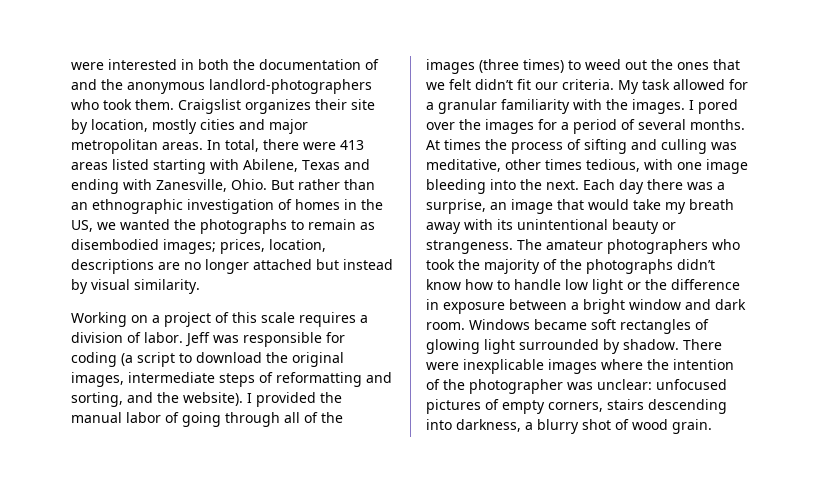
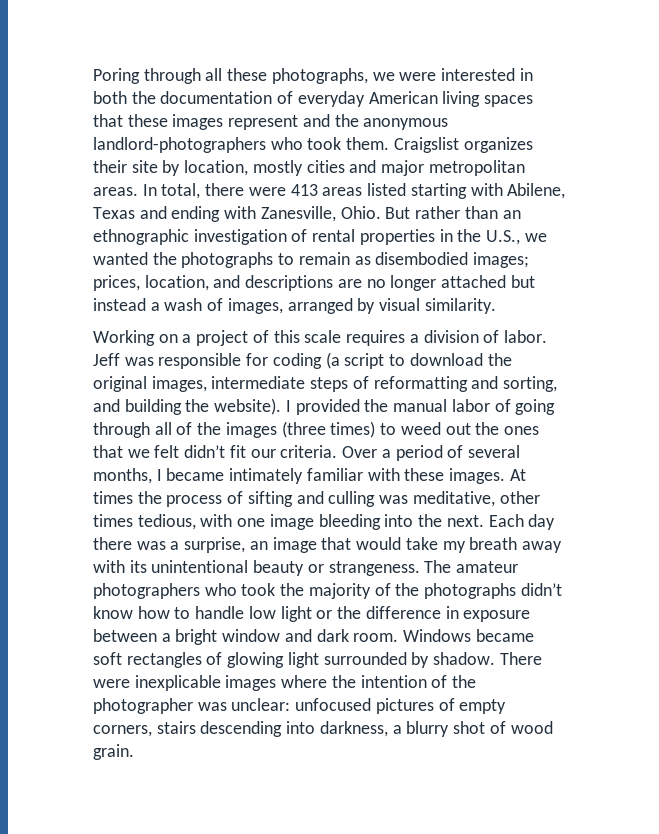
- were interested in both the documentation of and the anonymous landlord-photographers who took them.
+ Poring through all these photographs, we were interested in both the documentation of everyday American living spaces that these images represent and the anonymous landlord-photographers who took them.
- But rather than an ethnographic investigation of homes in the US, we wanted the photographs to remain as disembodied images; prices, location, descriptions are no longer attached but instead by visual similarity.
+ But rather than an ethnographic investigation of rental properties in the U.S., we wanted the photographs to remain as disembodied images; prices, location, and descriptions are no longer attached but instead a wash of images, arranged by visual similarity.
- Jeff was responsible for coding (a script to download the original images, intermediate steps of reformatting and sorting, and the website).
+ Jeff was responsible for coding (a script to download the original images, intermediate steps of reformatting and sorting, and building the website).
- My task allowed for a granular familiarity with the images. I pored over the images for a period of several months.
+ Over a period of several months, I became intimately familiar with these images.

